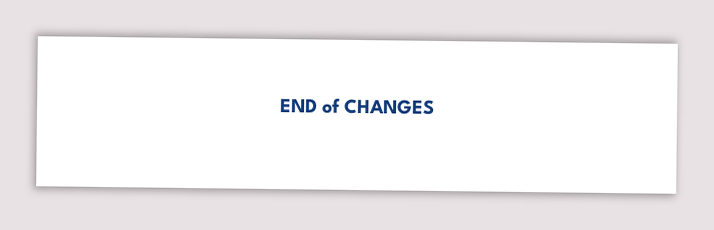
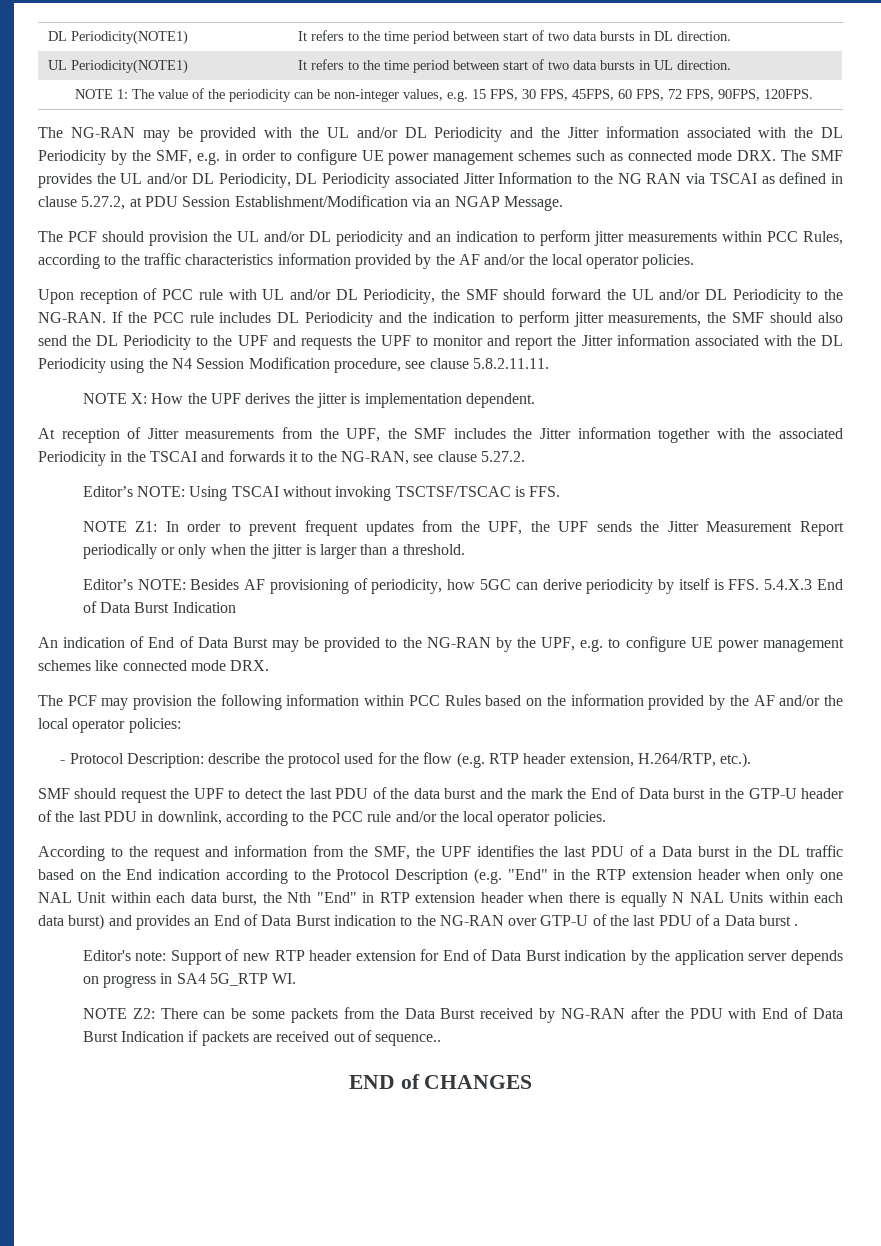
+ DL Periodicity(NOTE1) | It refers to the time period between start of two data bursts in DL direction.
+ UL Periodicity(NOTE1) | It refers to the time period between start of two data bursts in UL direction.
+ NOTE 1: The value of the periodicity can be non-integer values, e.g. 15 FPS, 30 FPS, 45FPS, 60 FPS, 72 FPS, 90FPS, 120FPS.
+ The NG-RAN may be provided with the UL and/or DL Periodicity and the Jitter information associated with the DL Periodicity by the SMF, e.g. in order to configure UE power management schemes such as connected mode DRX. The SMF provides the UL and/or DL Periodicity, DL Periodicity associated Jitter Information to the NG RAN via TSCAI as defined in clause 5.27.2, at PDU Session Establishment/Modification via an NGAP Message.
+ The PCF should provision the UL and/or DL periodicity and an indication to perform jitter measurements within PCC Rules, according to the traffic characteristics information provided by the AF and/or the local operator policies.
+ Upon reception of PCC rule with UL and/or DL Periodicity, the SMF should forward the UL and/or DL Periodicity to the NG-RAN. If the PCC rule includes DL Periodicity and the indication to perform jitter measurements, the SMF should also send the DL Periodicity to the UPF and requests the UPF to monitor and report the Jitter information associated with the DL Periodicity using the N4 Session Modification procedure, see clause 5.8.2.11.11.
+ NOTE X: How the UPF derives the jitter is implementation dependent.
+ At reception of Jitter measurements from the UPF, the SMF includes the Jitter information together with the associated Periodicity in the TSCAI and forwards it to the NG-RAN, see clause 5.27.2.
+ Editor’s NOTE: Using TSCAI without invoking TSCTSF/TSCAC is FFS.
+ NOTE Z1: In order to prevent frequent updates from the UPF, the UPF sends the Jitter Measurement Report periodically or only when the jitter is larger than a threshold.
+ Editor’s NOTE: Besides AF provisioning of periodicity, how 5GC can derive periodicity by itself is FFS. 5.4.X.3 End of Data Burst Indication
+ An indication of End of Data Burst may be provided to the NG-RAN by the UPF, e.g. to configure UE power management schemes like connected mode DRX.
+ The PCF may provision the following information within PCC Rules based on the information provided by the AF and/or the local operator policies:
+ - Protocol Description: describe the protocol used for the flow (e.g. RTP header extension, H.264/RTP, etc.).
+ SMF should request the UPF to detect the last PDU of the data burst and the mark the End of Data burst in the GTP-U header of the last PDU in downlink, according to the PCC rule and/or the local operator policies.
+ According to the request and information from the SMF, the UPF identifies the last PDU of a Data burst in the DL traffic based on the End indication according to the Protocol Description (e.g. "End" in the RTP extension header when only one NAL Unit within each data burst, the Nth "End" in RTP extension header when there is equally N NAL Units within each data burst) and provides an End of Data Burst indication to the NG-RAN over GTP-U of the last PDU of a Data burst .
+ Editor's note: Support of new RTP header extension for End of Data Burst indication by the application server depends on progress in SA4 5G_RTP WI.
+ NOTE Z2: There can be some packets from the Data Burst received by NG-RAN after the PDU with End of Data Burst Indication if packets are received out of sequence..

